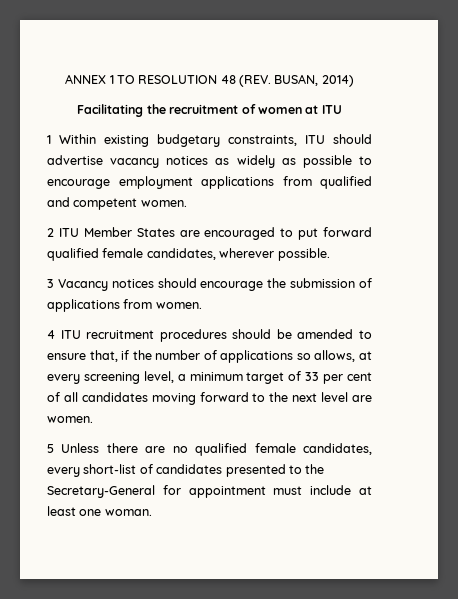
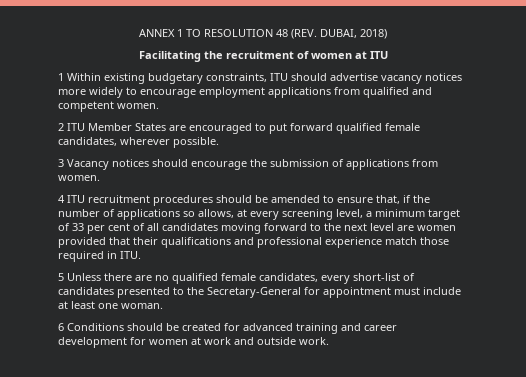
- ANNEX 1 TO RESOLUTION 48 (REV. BUSAN, 2014)
+ ANNEX 1 TO RESOLUTION 48 (REV. DUBAI, 2018)
- 1 Within existing budgetary constraints, ITU should advertise vacancy notices as widely as possible to encourage employment applications from qualified and competent women.
+ 1 Within existing budgetary constraints, ITU should advertise vacancy notices more widely to encourage employment applications from qualified and competent women.
- 4 ITU recruitment procedures should be amended to ensure that, if the number of applications so allows, at every screening level, a minimum target of 33 per cent of all candidates moving forward to the next level are women.
+ 4 ITU recruitment procedures should be amended to ensure that, if the number of applications so allows, at every screening level, a minimum target of 33 per cent of all candidates moving forward to the next level are women provided that their qualifications and professional experience match those required in ITU.
+ 6 Conditions should be created for advanced training and career development for women at work and outside work.

